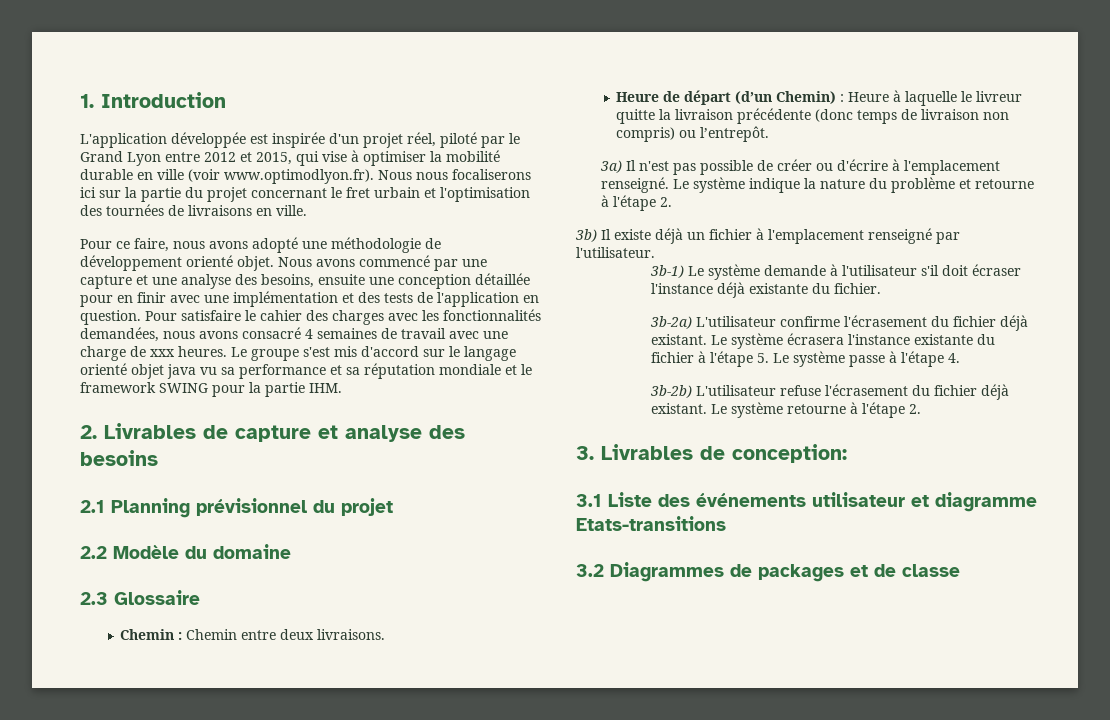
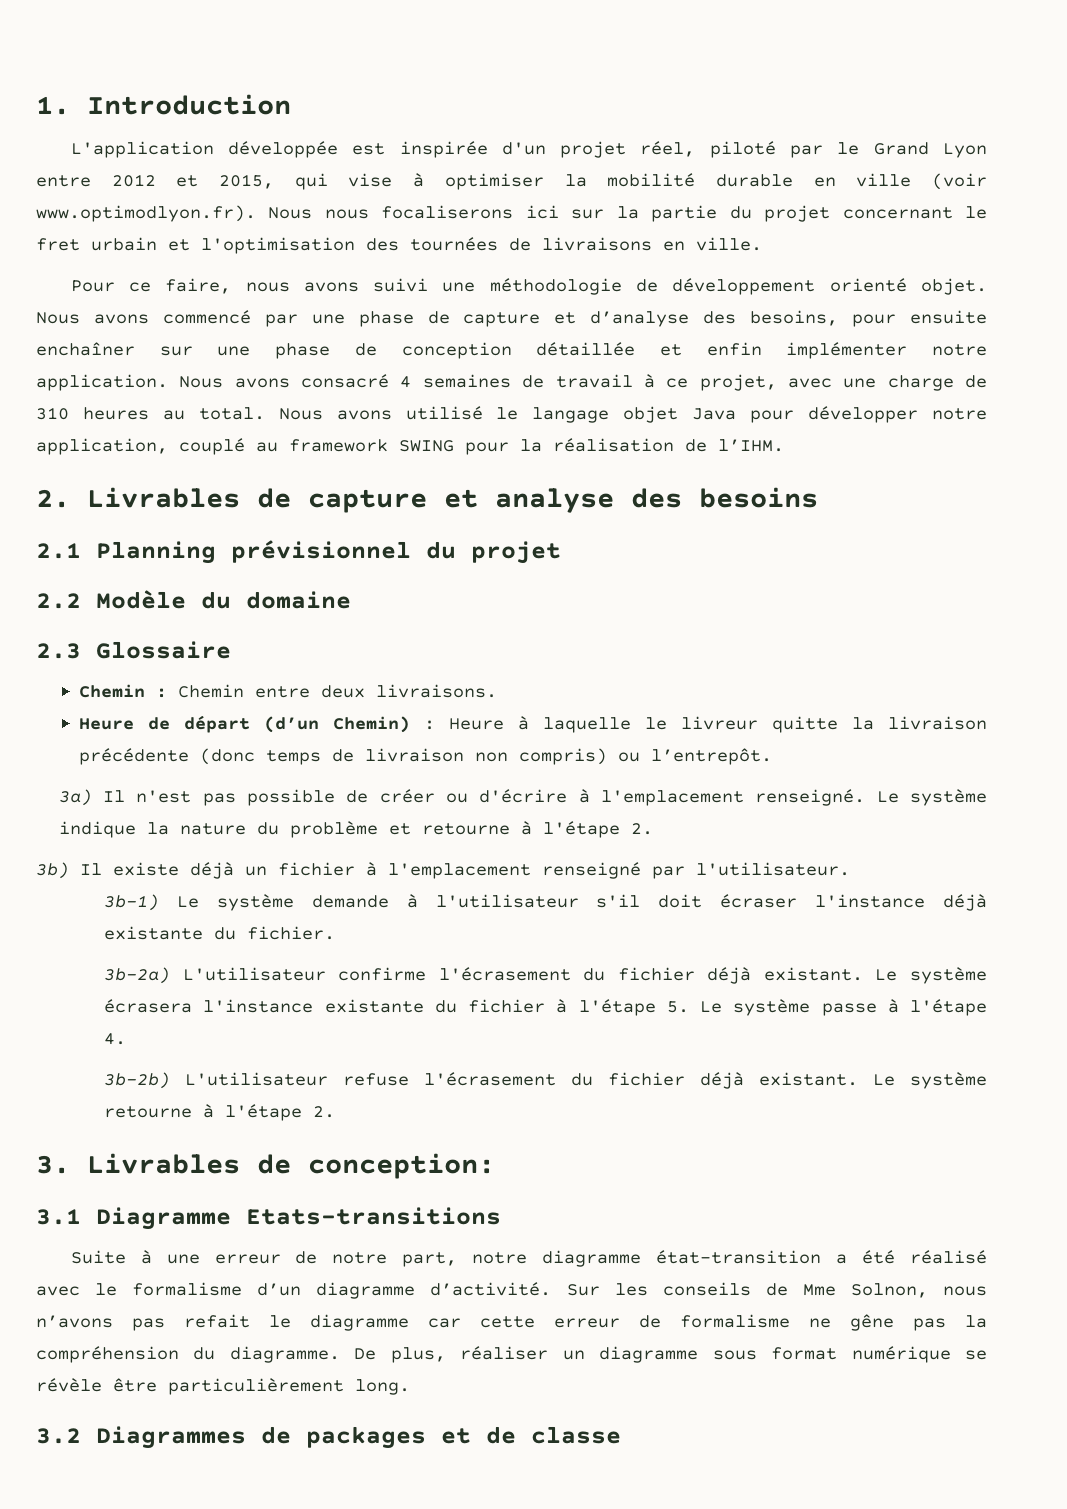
- Pour ce faire, nous avons adopté une méthodologie de développement orienté objet.
+ Pour ce faire, nous avons suivi une méthodologie de développement orienté objet.
- Nous avons commencé par une capture et une analyse des besoins, ensuite une conception détaillée pour en finir avec une implémentation et des tests de l'application en question. Pour satisfaire le cahier des charges avec les fonctionnalités demandées, nous avons consacré 4 semaines de travail avec une charge de xxx heures. Le groupe s'est mis d'accord sur le langage orienté objet java vu sa performance et sa réputation mondiale et le framework SWING pour la partie IHM.
+ Nous avons commencé par une phase de capture et d’analyse des besoins, pour ensuite enchaîner sur une phase de conception détaillée et enfin implémenter notre application. Nous avons consacré 4 semaines de travail à ce projet, avec une charge de 310 heures au total. Nous avons utilisé le langage objet Java pour développer notre application, couplé au framework SWING pour la réalisation de l’IHM.
- 3.1 Liste des événements utilisateur et diagramme Etats-transitions
+ 3.1 Diagramme Etats-transitions
+ Suite à une erreur de notre part, notre diagramme état-transition a été réalisé avec le formalisme d’un diagramme d’activité. Sur les conseils de Mme Solnon, nous n’avons pas refait le diagramme car cette erreur de formalisme ne gêne pas la compréhension du diagramme. De plus, réaliser un diagramme sous format numérique se révèle être particulièrement long.

